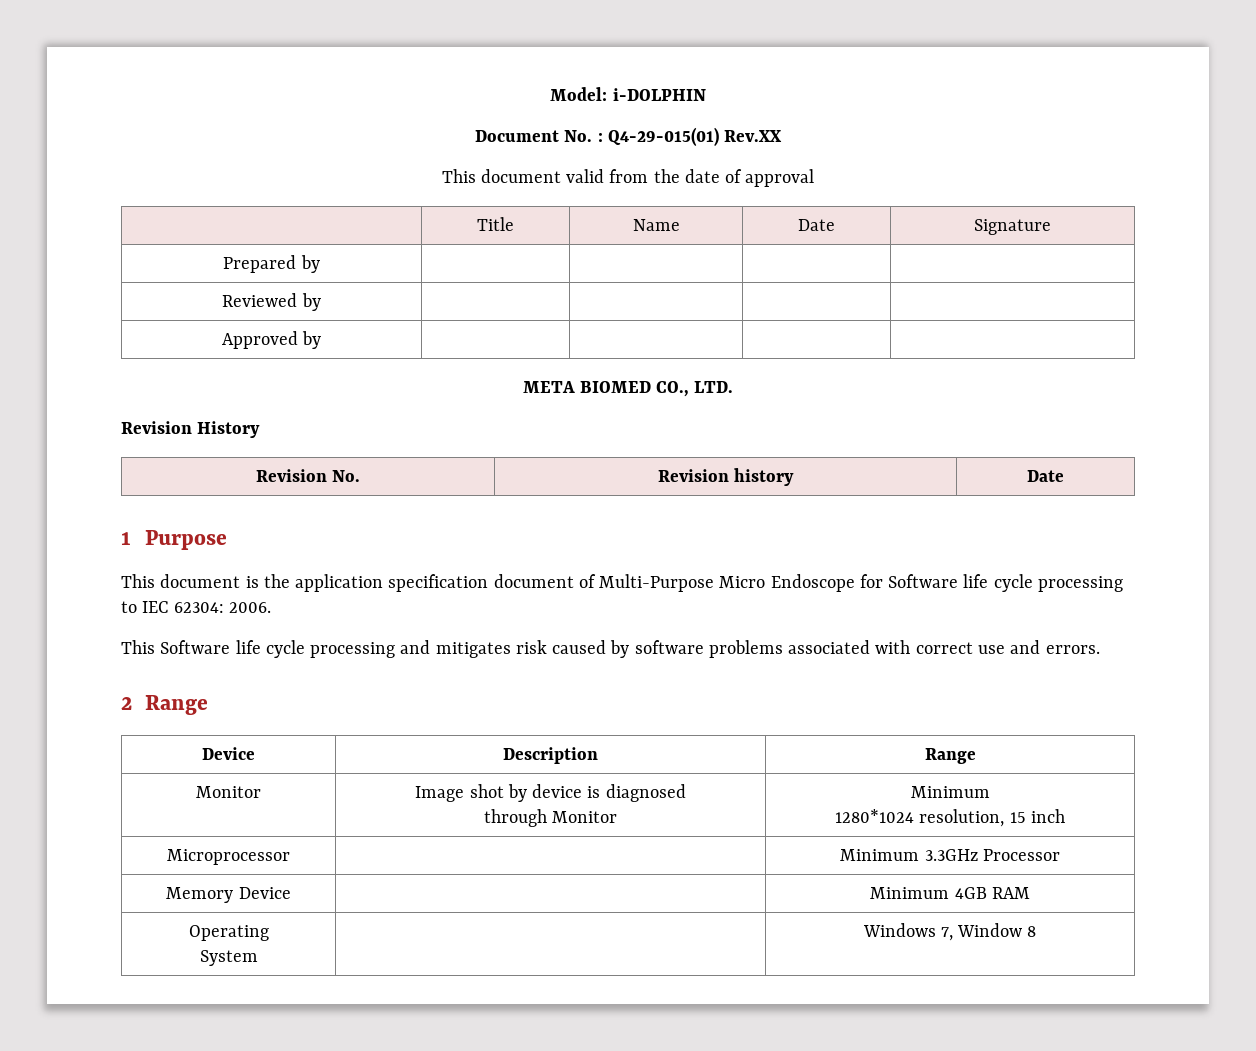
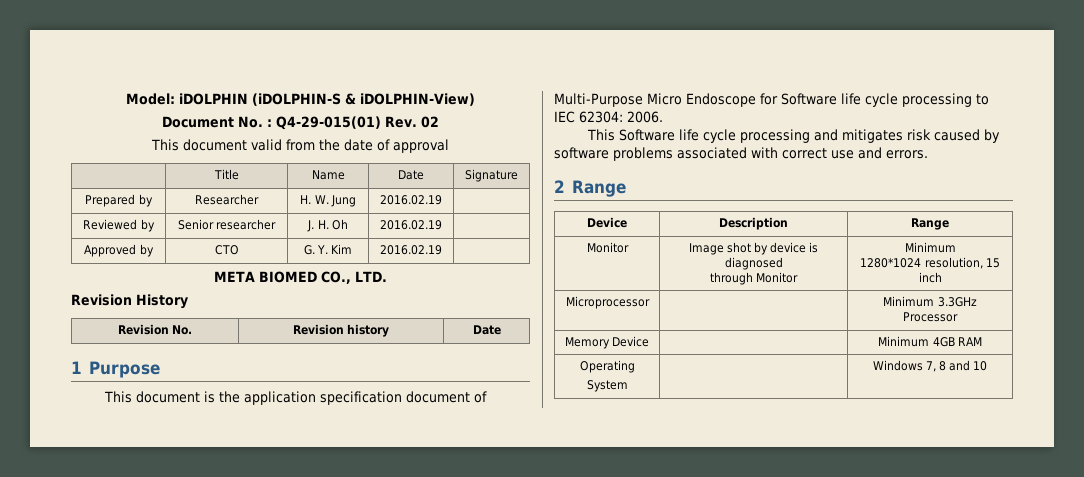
- Model: i-DOLPHIN
+ Model: iDOLPHIN (iDOLPHIN-S & iDOLPHIN-View)
- Document No. : Q4-29-015(01) Rev.XX
+ Document No. : Q4-29-015(01) Rev. 02
- Prepared by | | | |
- Reviewed by | | | |
- Approved by | | | |
+ Prepared by | Researcher | H. W. Jung | 2016.02.19 |
+ Reviewed by | Senior researcher | J. H. Oh | 2016.02.19 |
+ Approved by | CTO | G. Y. Kim | 2016.02.19 |
  Operating
- System | | Windows 7, Window 8
+ System | | Windows 7, 8 and 10

